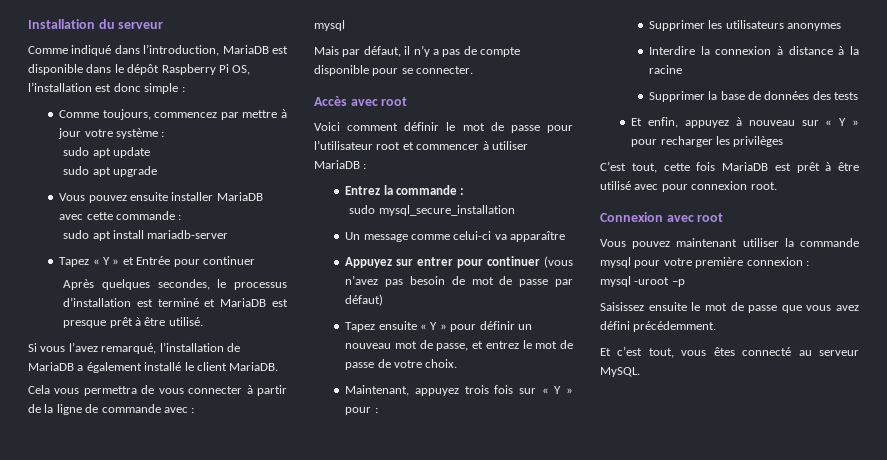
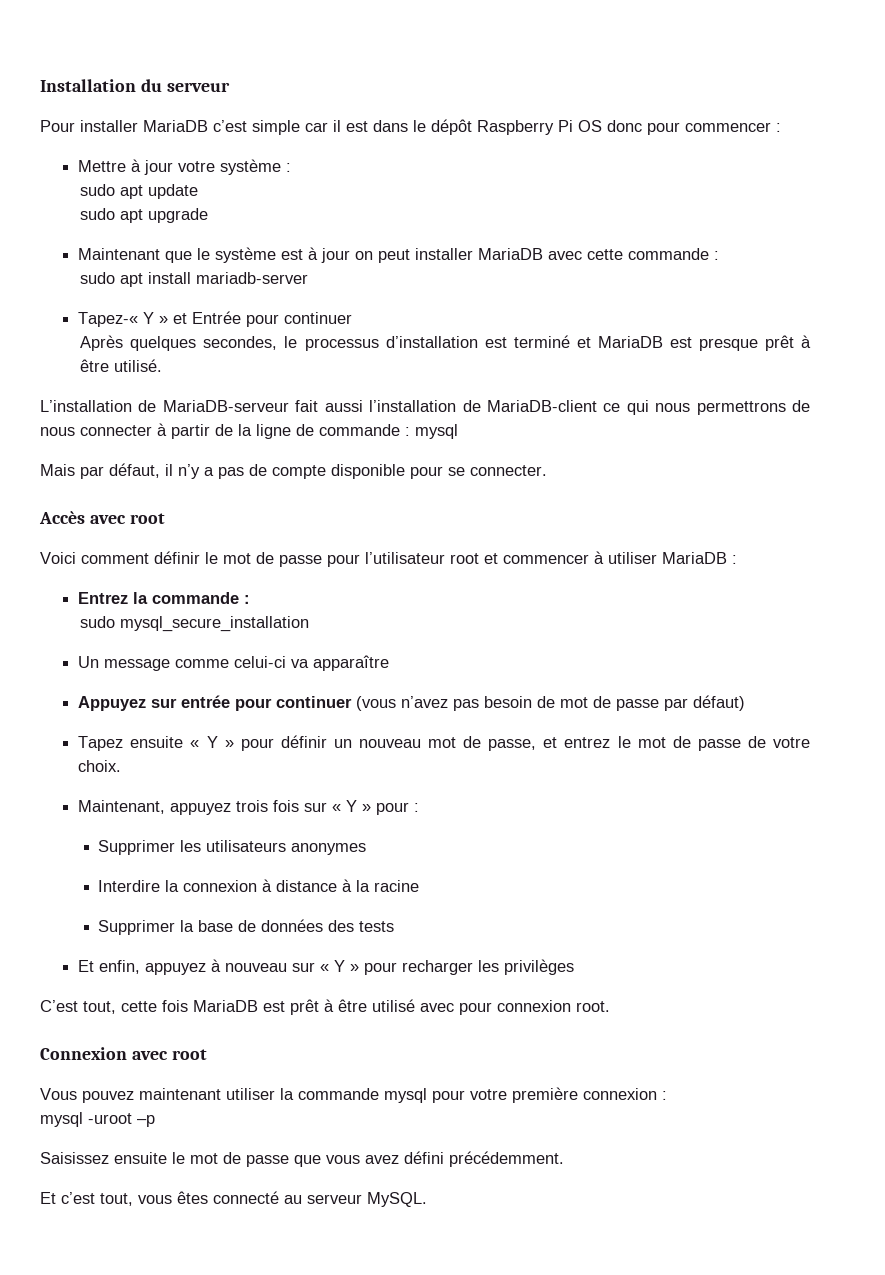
- Comme indiqué dans l’introduction, MariaDB est disponible dans le dépôt Raspberry Pi OS, l’installation est donc simple :
- Comme toujours, commencez par mettre à jour votre système :
+ Pour installer MariaDB c’est simple car il est dans le dépôt Raspberry Pi OS donc pour commencer :
+ Mettre à jour votre système :
- Vous pouvez ensuite installer MariaDB avec cette commande :
+ Maintenant que le système est à jour on peut installer MariaDB avec cette commande :
- Tapez « Y » et Entrée pour continuer
+ Tapez-« Y » et Entrée pour continuer
- Si vous l’avez remarqué, l’installation de MariaDB a également installé le client MariaDB.
- Cela vous permettra de vous connecter à partir de la ligne de commande avec :
- mysql
+ L’installation de MariaDB-serveur fait aussi l’installation de MariaDB-client ce qui nous permettrons de nous connecter à partir de la ligne de commande : mysql
- Appuyez sur entrer pour continuer (vous n’avez pas besoin de mot de passe par défaut)
+ Appuyez sur entrée pour continuer (vous n’avez pas besoin de mot de passe par défaut)

